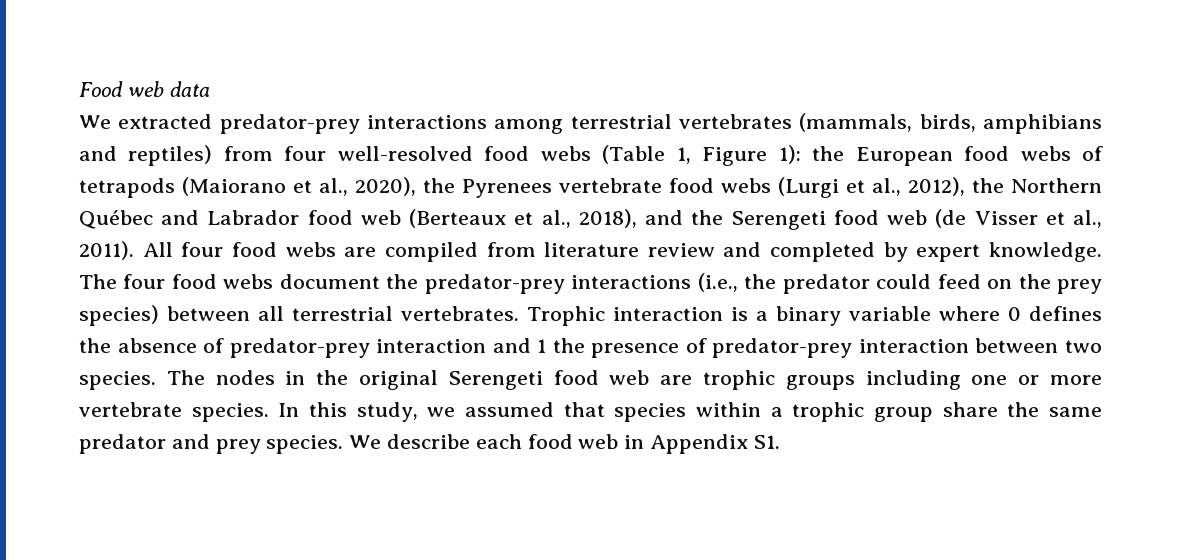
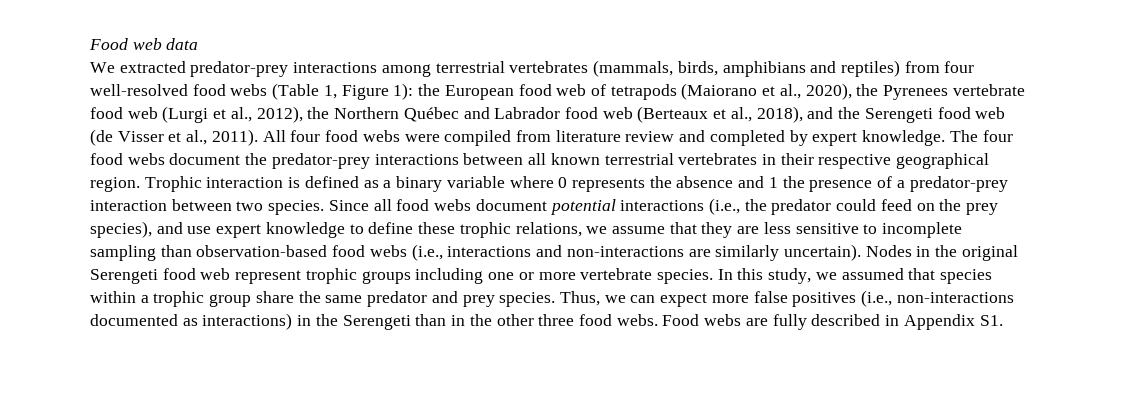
- We extracted predator-prey interactions among terrestrial vertebrates (mammals, birds, amphibians and reptiles) from four well-resolved food webs (Table 1, Figure 1): the European food webs of tetrapods (Maiorano et al., 2020), the Pyrenees vertebrate food webs (Lurgi et al., 2012), the Northern Québec and Labrador food web (Berteaux et al., 2018), and the Serengeti food web (de Visser et al., 2011).
+ We extracted predator-prey interactions among terrestrial vertebrates (mammals, birds, amphibians and reptiles) from four well-resolved food webs (Table 1, Figure 1): the European food web of tetrapods (Maiorano et al., 2020), the Pyrenees vertebrate food web (Lurgi et al., 2012), the Northern Québec and Labrador food web (Berteaux et al., 2018), and the Serengeti food web (de Visser et al., 2011).
- All four food webs are compiled from literature review and completed by expert knowledge.
+ All four food webs were compiled from literature review and completed by expert knowledge.
- The four food webs document the predator-prey interactions (i.e., the predator could feed on the prey species) between all terrestrial vertebrates. Trophic interaction is a binary variable where 0 defines the absence of predator-prey interaction and 1 the presence of predator-prey interaction between two species. The nodes in the original Serengeti food web are trophic groups including one or more vertebrate species.
+ The four food webs document the predator-prey interactions between all known terrestrial vertebrates in their respective geographical region. Trophic interaction is defined as a binary variable where 0 represents the absence and 1 the presence of a predator-prey interaction between two species. Since all food webs document potential interactions (i.e., the predator could feed on the prey species), and use expert knowledge to define these trophic relations, we assume that they are less sensitive to incomplete sampling than observation-based food webs (i.e., interactions and non-interactions are similarly uncertain). Nodes in the original Serengeti food web represent trophic groups including one or more vertebrate species.
- We describe each food web in Appendix S1.
+ Thus, we can expect more false positives (i.e., non-interactions documented as interactions) in the Serengeti than in the other three food webs. Food webs are fully described in Appendix S1.

